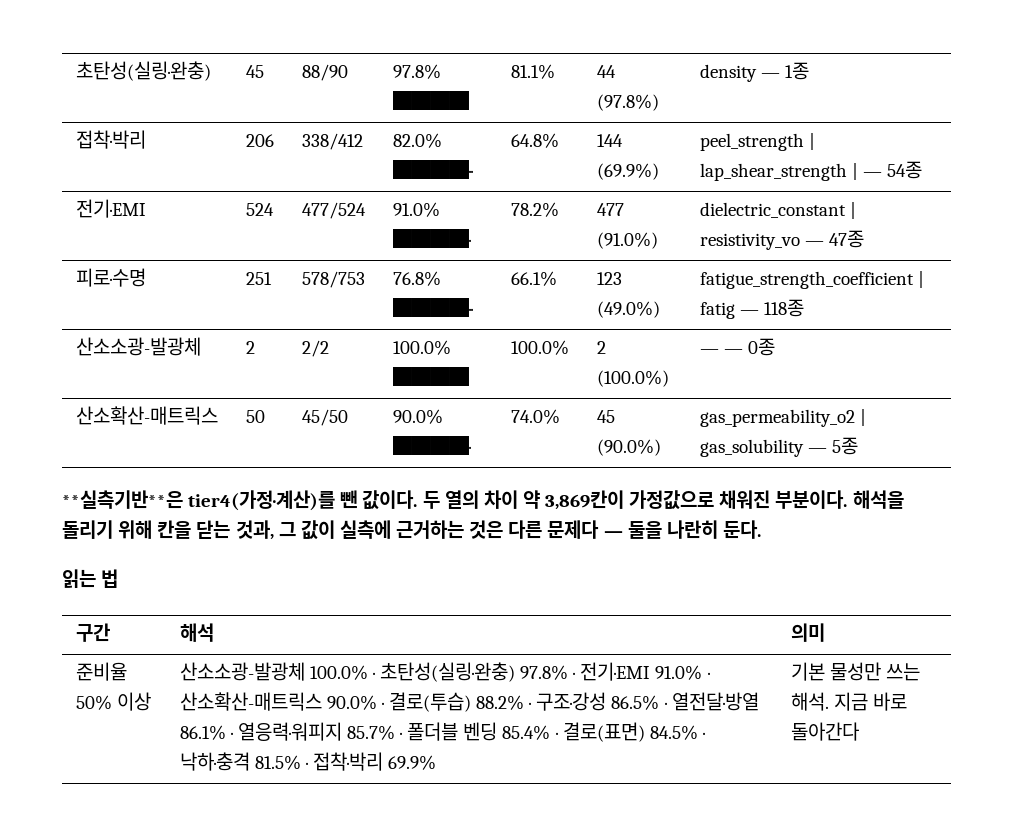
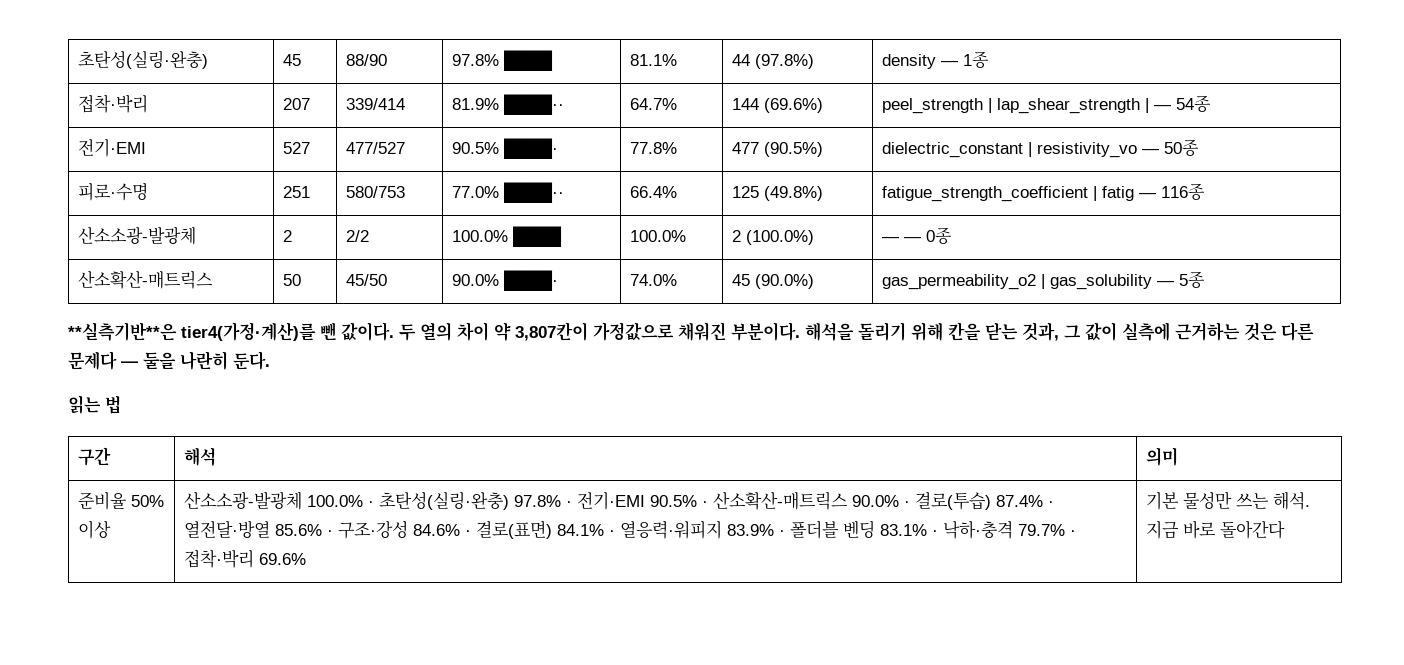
- 접착·박리 | 206 | 338/412 | 82.0% ████·· | 64.8% | 144 (69.9%) | peel_strength | lap_shear_strength | — 54종
+ 접착·박리 | 207 | 339/414 | 81.9% ████·· | 64.7% | 144 (69.6%) | peel_strength | lap_shear_strength | — 54종
- 전기·EMI | 524 | 477/524 | 91.0% ████· | 78.2% | 477 (91.0%) | dielectric_constant | resistivity_vo — 47종
+ 전기·EMI | 527 | 477/527 | 90.5% ████· | 77.8% | 477 (90.5%) | dielectric_constant | resistivity_vo — 50종
- 피로·수명 | 251 | 578/753 | 76.8% ████·· | 66.1% | 123 (49.0%) | fatigue_strength_coefficient | fatig — 118종
+ 피로·수명 | 251 | 580/753 | 77.0% ████·· | 66.4% | 125 (49.8%) | fatigue_strength_coefficient | fatig — 116종
- 두 열의 차이 약 3,869칸이 가정값으로 채워진 부분이다.
+ 두 열의 차이 약 3,807칸이 가정값으로 채워진 부분이다.
- 산소소광-발광체 100.0% · 초탄성(실링·완충) 97.8% · 전기·EMI 91.0% · 산소확산-매트릭스 90.0% · 결로(투습) 88.2% · 구조·강성 86.5% · 열전달·방열 86.1% · 열응력·워피지 85.7% · 폴더블 벤딩 85.4% · 결로(표면) 84.5% · 낙하·충격 81.5% · 접착·박리 69.9%
+ 산소소광-발광체 100.0% · 초탄성(실링·완충) 97.8% · 전기·EMI 90.5% · 산소확산-매트릭스 90.0% · 결로(투습) 87.4% · 열전달·방열 85.6% · 구조·강성 84.6% · 결로(표면) 84.1% · 열응력·워피지 83.9% · 폴더블 벤딩 83.1% · 낙하·충격 79.7% · 접착·박리 69.6%

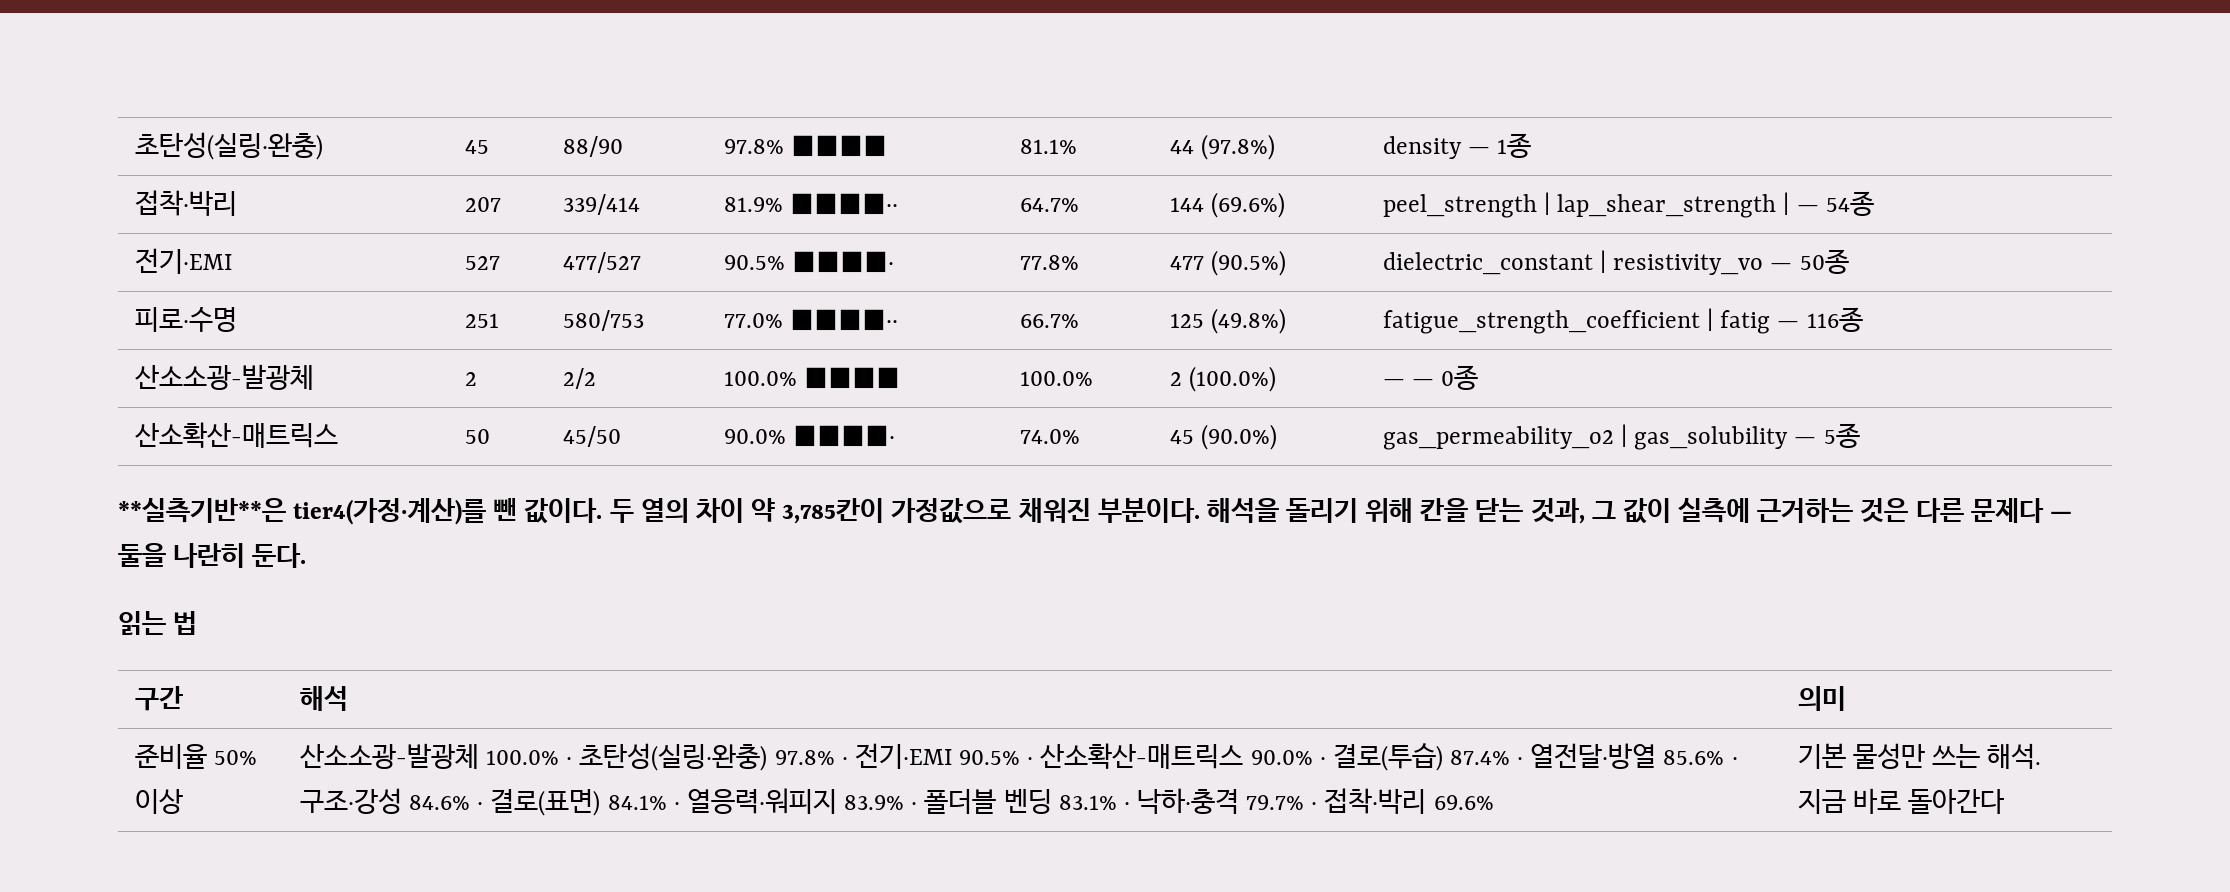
- 피로·수명 | 251 | 580/753 | 77.0% ████·· | 66.4% | 125 (49.8%) | fatigue_strength_coefficient | fatig — 116종
+ 피로·수명 | 251 | 580/753 | 77.0% ████·· | 66.7% | 125 (49.8%) | fatigue_strength_coefficient | fatig — 116종
- 두 열의 차이 약 3,807칸이 가정값으로 채워진 부분이다.
+ 두 열의 차이 약 3,785칸이 가정값으로 채워진 부분이다.

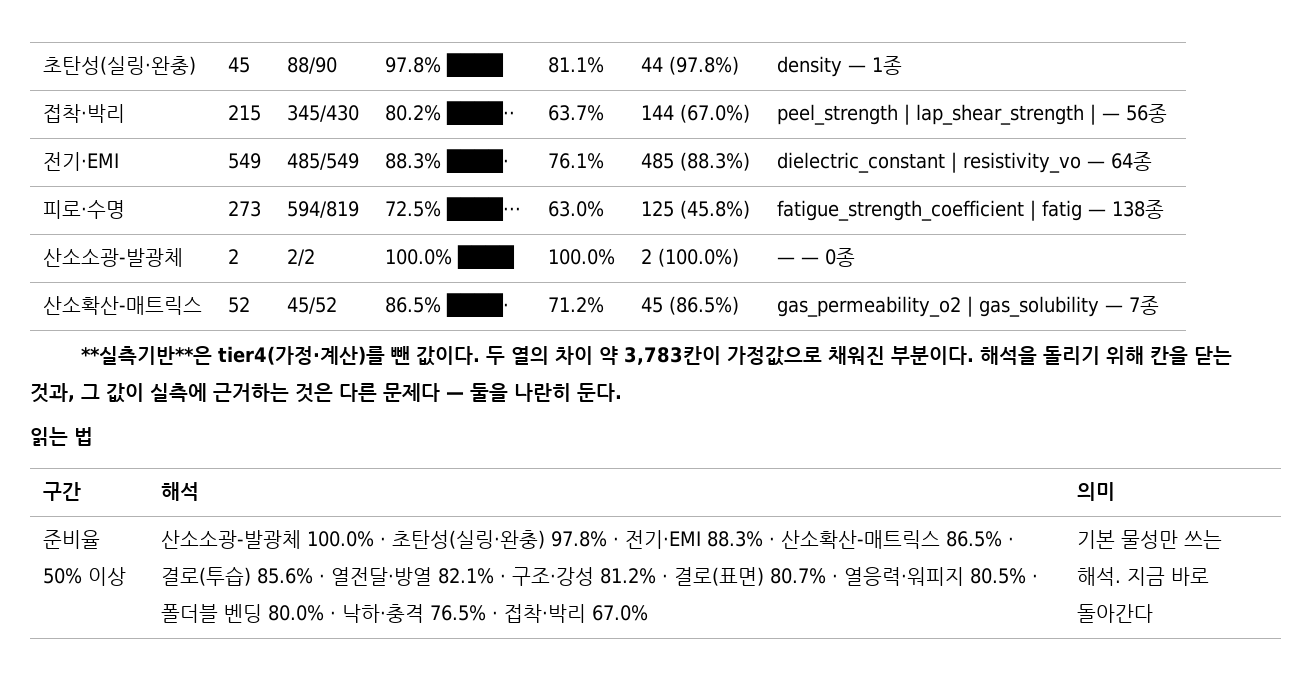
- 접착·박리 | 207 | 339/414 | 81.9% ████·· | 64.7% | 144 (69.6%) | peel_strength | lap_shear_strength | — 54종
+ 접착·박리 | 215 | 345/430 | 80.2% ████·· | 63.7% | 144 (67.0%) | peel_strength | lap_shear_strength | — 56종
- 전기·EMI | 527 | 477/527 | 90.5% ████· | 77.8% | 477 (90.5%) | dielectric_constant | resistivity_vo — 50종
+ 전기·EMI | 549 | 485/549 | 88.3% ████· | 76.1% | 485 (88.3%) | dielectric_constant | resistivity_vo — 64종
- 피로·수명 | 251 | 580/753 | 77.0% ████·· | 66.7% | 125 (49.8%) | fatigue_strength_coefficient | fatig — 116종
+ 피로·수명 | 273 | 594/819 | 72.5% ████··· | 63.0% | 125 (45.8%) | fatigue_strength_coefficient | fatig — 138종
- 산소확산-매트릭스 | 50 | 45/50 | 90.0% ████· | 74.0% | 45 (90.0%) | gas_permeability_o2 | gas_solubility — 5종
+ 산소확산-매트릭스 | 52 | 45/52 | 86.5% ████· | 71.2% | 45 (86.5%) | gas_permeability_o2 | gas_solubility — 7종
- 두 열의 차이 약 3,785칸이 가정값으로 채워진 부분이다.
+ 두 열의 차이 약 3,783칸이 가정값으로 채워진 부분이다.
- 산소소광-발광체 100.0% · 초탄성(실링·완충) 97.8% · 전기·EMI 90.5% · 산소확산-매트릭스 90.0% · 결로(투습) 87.4% · 열전달·방열 85.6% · 구조·강성 84.6% · 결로(표면) 84.1% · 열응력·워피지 83.9% · 폴더블 벤딩 83.1% · 낙하·충격 79.7% · 접착·박리 69.6%
+ 산소소광-발광체 100.0% · 초탄성(실링·완충) 97.8% · 전기·EMI 88.3% · 산소확산-매트릭스 86.5% · 결로(투습) 85.6% · 열전달·방열 82.1% · 구조·강성 81.2% · 결로(표면) 80.7% · 열응력·워피지 80.5% · 폴더블 벤딩 80.0% · 낙하·충격 76.5% · 접착·박리 67.0%

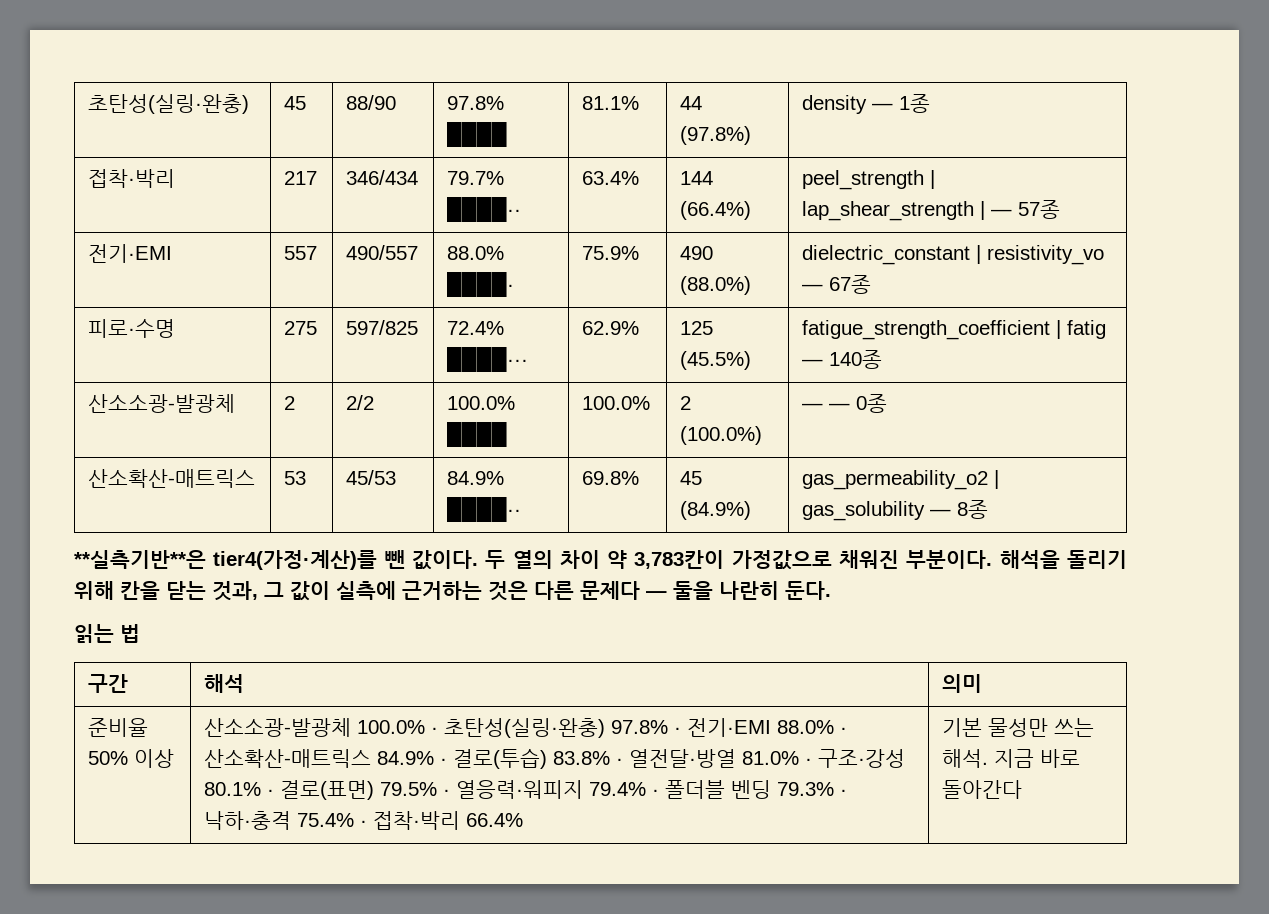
- 접착·박리 | 215 | 345/430 | 80.2% ████·· | 63.7% | 144 (67.0%) | peel_strength | lap_shear_strength | — 56종
+ 접착·박리 | 217 | 346/434 | 79.7% ████·· | 63.4% | 144 (66.4%) | peel_strength | lap_shear_strength | — 57종
- 전기·EMI | 549 | 485/549 | 88.3% ████· | 76.1% | 485 (88.3%) | dielectric_constant | resistivity_vo — 64종
+ 전기·EMI | 557 | 490/557 | 88.0% ████· | 75.9% | 490 (88.0%) | dielectric_constant | resistivity_vo — 67종
- 피로·수명 | 273 | 594/819 | 72.5% ████··· | 63.0% | 125 (45.8%) | fatigue_strength_coefficient | fatig — 138종
+ 피로·수명 | 275 | 597/825 | 72.4% ████··· | 62.9% | 125 (45.5%) | fatigue_strength_coefficient | fatig — 140종
- 산소확산-매트릭스 | 52 | 45/52 | 86.5% ████· | 71.2% | 45 (86.5%) | gas_permeability_o2 | gas_solubility — 7종
+ 산소확산-매트릭스 | 53 | 45/53 | 84.9% ████·· | 69.8% | 45 (84.9%) | gas_permeability_o2 | gas_solubility — 8종
- 산소소광-발광체 100.0% · 초탄성(실링·완충) 97.8% · 전기·EMI 88.3% · 산소확산-매트릭스 86.5% · 결로(투습) 85.6% · 열전달·방열 82.1% · 구조·강성 81.2% · 결로(표면) 80.7% · 열응력·워피지 80.5% · 폴더블 벤딩 80.0% · 낙하·충격 76.5% · 접착·박리 67.0%
+ 산소소광-발광체 100.0% · 초탄성(실링·완충) 97.8% · 전기·EMI 88.0% · 산소확산-매트릭스 84.9% · 결로(투습) 83.8% · 열전달·방열 81.0% · 구조·강성 80.1% · 결로(표면) 79.5% · 열응력·워피지 79.4% · 폴더블 벤딩 79.3% · 낙하·충격 75.4% · 접착·박리 66.4%

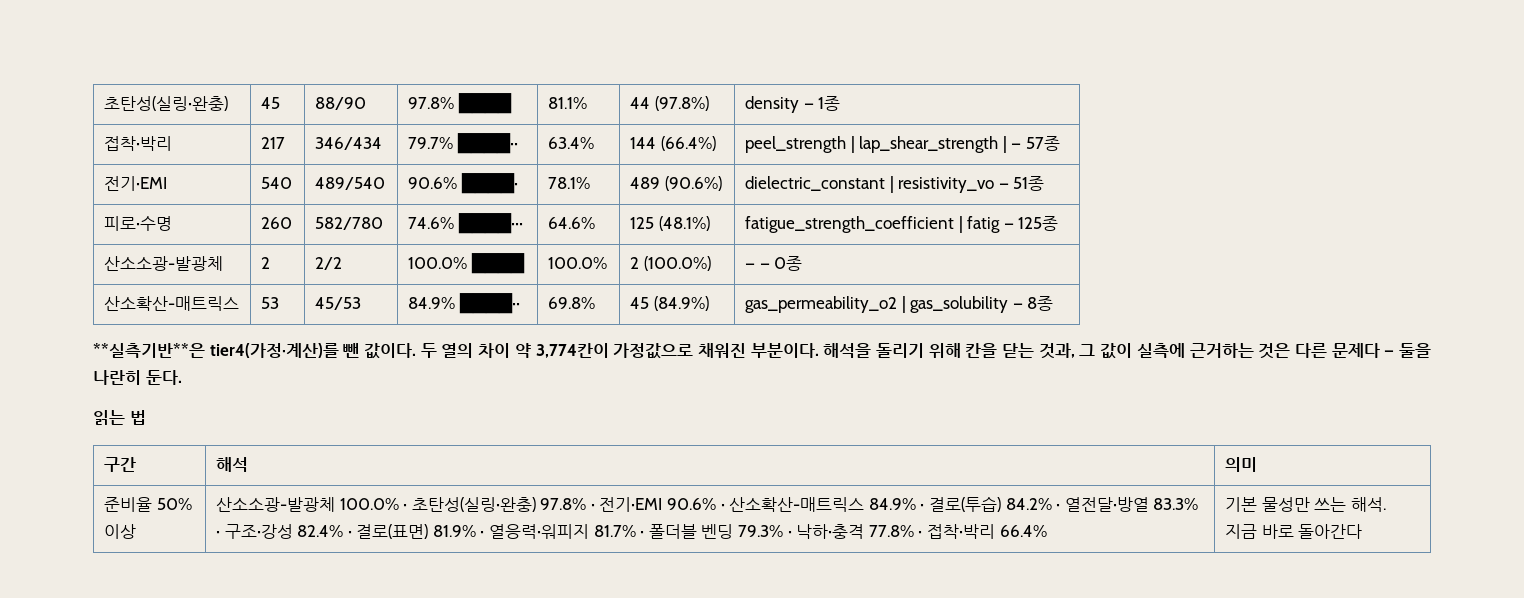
- 전기·EMI | 557 | 490/557 | 88.0% ████· | 75.9% | 490 (88.0%) | dielectric_constant | resistivity_vo — 67종
+ 전기·EMI | 540 | 489/540 | 90.6% ████· | 78.1% | 489 (90.6%) | dielectric_constant | resistivity_vo — 51종
- 피로·수명 | 275 | 597/825 | 72.4% ████··· | 62.9% | 125 (45.5%) | fatigue_strength_coefficient | fatig — 140종
+ 피로·수명 | 260 | 582/780 | 74.6% ████··· | 64.6% | 125 (48.1%) | fatigue_strength_coefficient | fatig — 125종
- 두 열의 차이 약 3,783칸이 가정값으로 채워진 부분이다.
+ 두 열의 차이 약 3,774칸이 가정값으로 채워진 부분이다.
- 산소소광-발광체 100.0% · 초탄성(실링·완충) 97.8% · 전기·EMI 88.0% · 산소확산-매트릭스 84.9% · 결로(투습) 83.8% · 열전달·방열 81.0% · 구조·강성 80.1% · 결로(표면) 79.5% · 열응력·워피지 79.4% · 폴더블 벤딩 79.3% · 낙하·충격 75.4% · 접착·박리 66.4%
+ 산소소광-발광체 100.0% · 초탄성(실링·완충) 97.8% · 전기·EMI 90.6% · 산소확산-매트릭스 84.9% · 결로(투습) 84.2% · 열전달·방열 83.3% · 구조·강성 82.4% · 결로(표면) 81.9% · 열응력·워피지 81.7% · 폴더블 벤딩 79.3% · 낙하·충격 77.8% · 접착·박리 66.4%

